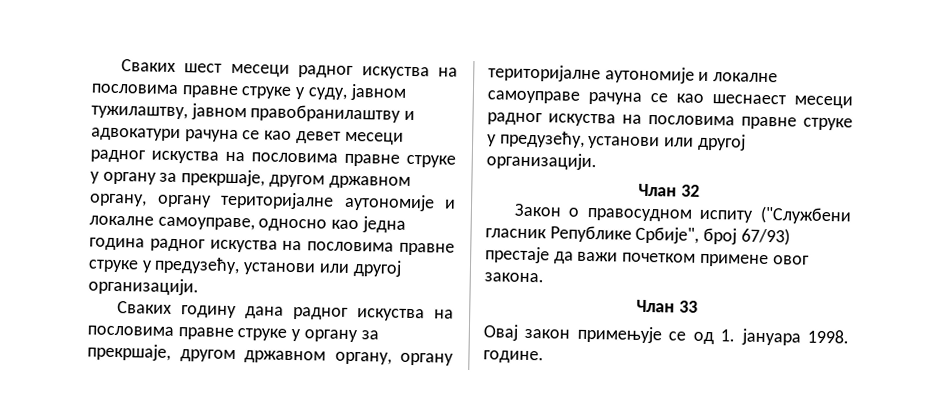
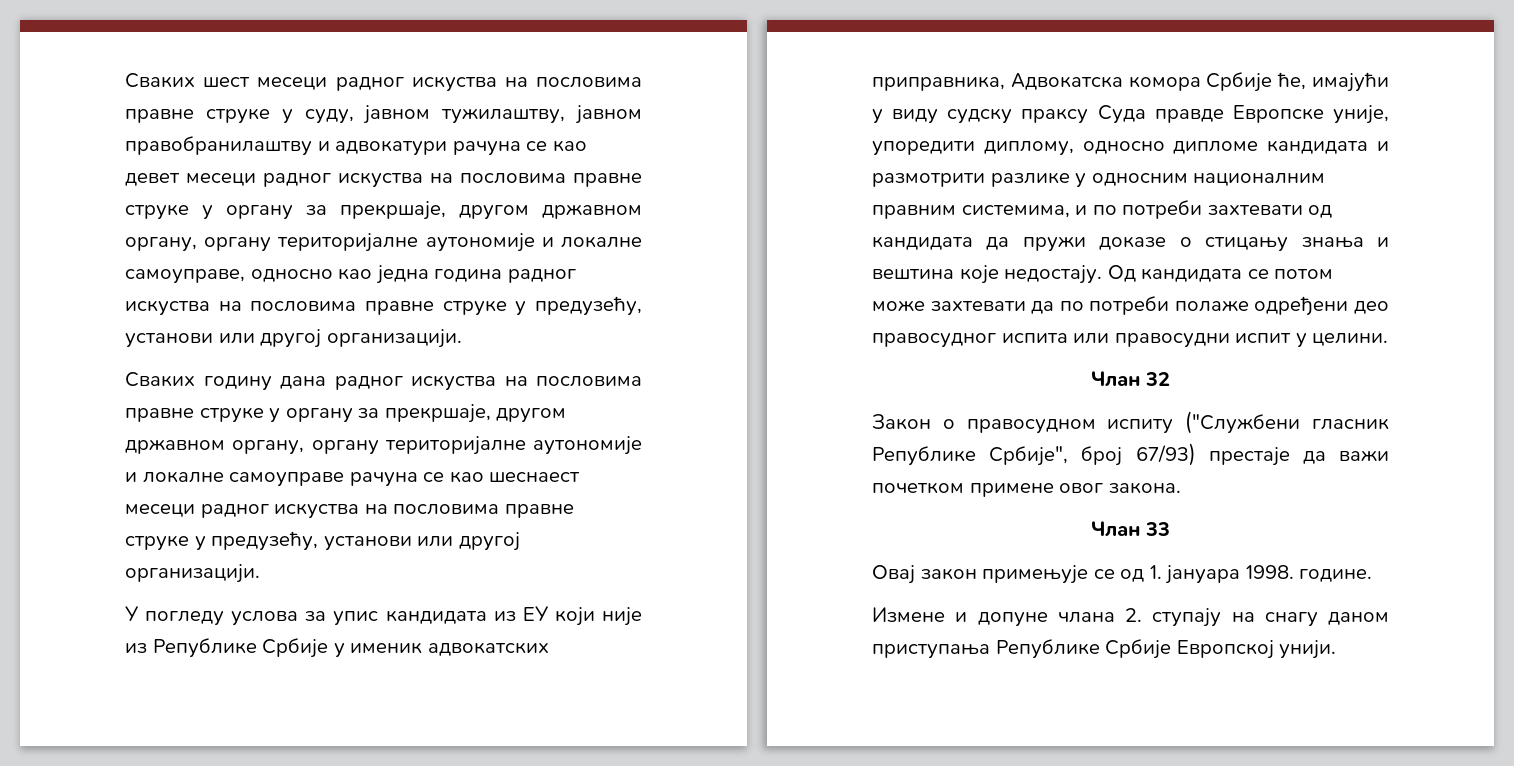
+ У погледу услова за упис кандидата из ЕУ који није из Републике Србије у именик адвокатских приправника, Адвокатска комора Србије ће, имајући у виду судску праксу Суда правде Европске уније, упоредити диплому, односно дипломе кандидата и размотрити разлике у односним националним правним системима, и по потреби захтевати од кандидата да пружи доказе о стицању знања и вештина које недостају. Од кандидата се потом може захтевати да по потреби полаже одређени део правосудног испита или правосудни испит у целини.
+ Измене и допуне члана 2. ступају на снагу даном приступања Републике Србије Европској унији.

